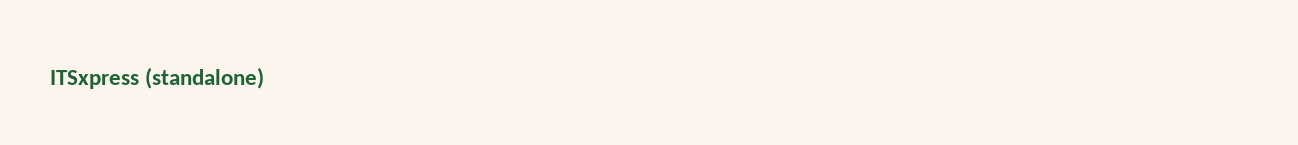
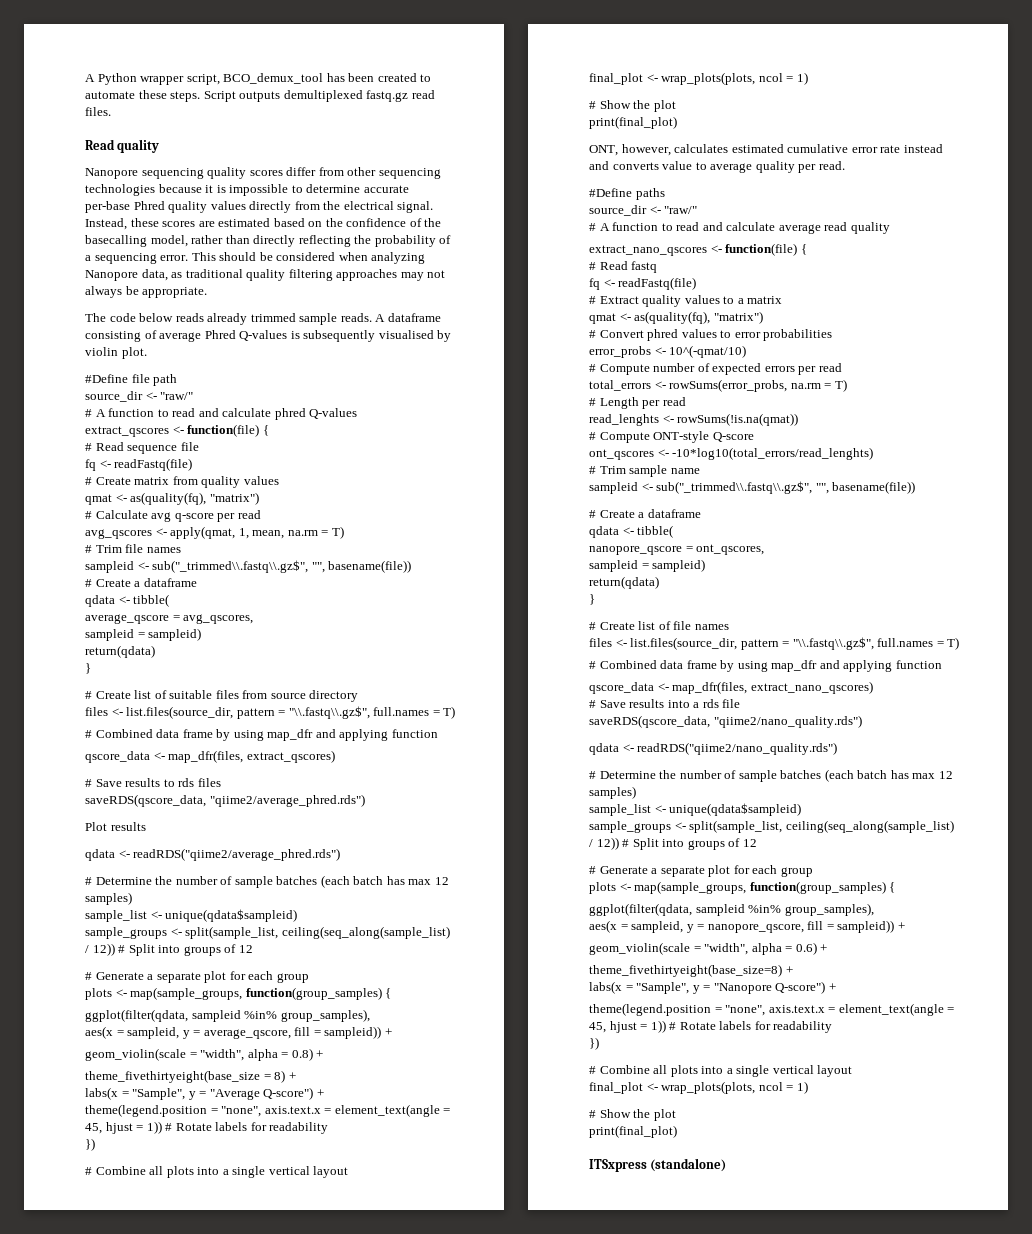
+ A Python wrapper script, BCO_demux_tool has been created to automate these steps. Script outputs demultiplexed fastq.gz read files.
+ Read quality
+ Nanopore sequencing quality scores differ from other sequencing technologies because it is impossible to determine accurate per-base Phred quality values directly from the electrical signal. Instead, these scores are estimated based on the confidence of the basecalling model, rather than directly reflecting the probability of a sequencing error. This should be considered when analyzing Nanopore data, as traditional quality filtering approaches may not always be appropriate.
+ The code below reads already trimmed sample reads. A dataframe consisting of average Phred Q-values is subsequently visualised by violin plot.
+ #Define file path
+ source_dir <- "raw/"
+ # A function to read and calculate phred Q-values
+ extract_qscores <- function(file) {
+ # Read sequence file
+ fq <- readFastq(file)
+ # Create matrix from quality values
+ qmat <- as(quality(fq), "matrix")
+ # Calculate avg q-score per read
+ avg_qscores <- apply(qmat, 1, mean, na.rm = T)
+ # Trim file names
+ sampleid <- sub("_trimmed\\.fastq\\.gz$", "", basename(file))
+ # Create a dataframe
+ qdata <- tibble(
+ average_qscore = avg_qscores,
+ sampleid = sampleid)
+ return(qdata)
+ }
+ # Create list of suitable files from source directory
+ files <- list.files(source_dir, pattern = "\\.fastq\\.gz$", full.names = T)
+ # Combined data frame by using map_dfr and applying function
+ qscore_data <- map_dfr(files, extract_qscores)
+ # Save results to rds files
+ saveRDS(qscore_data, "qiime2/average_phred.rds")
+ Plot results
+ qdata <- readRDS("qiime2/average_phred.rds")
+ # Determine the number of sample batches (each batch has max 12 samples)
+ sample_list <- unique(qdata$sampleid)
+ sample_groups <- split(sample_list, ceiling(seq_along(sample_list) / 12)) # Split into groups of 12
+ # Generate a separate plot for each group
+ plots <- map(sample_groups, function(group_samples) {
+ ggplot(filter(qdata, sampleid %in% group_samples),
+ aes(x = sampleid, y = average_qscore, fill = sampleid)) +
+ geom_violin(scale = "width", alpha = 0.8) +
+ theme_fivethirtyeight(base_size = 8) +
+ labs(x = "Sample", y = "Average Q-score") +
+ theme(legend.position = "none", axis.text.x = element_text(angle = 45, hjust = 1)) # Rotate labels for readability
+ })
+ # Combine all plots into a single vertical layout
+ final_plot <- wrap_plots(plots, ncol = 1)
+ # Show the plot
+ print(final_plot)
+ ONT, however, calculates estimated cumulative error rate instead and converts value to average quality per read.
+ #Define paths
+ source_dir <- "raw/"
+ # A function to read and calculate average read quality
+ extract_nano_qscores <- function(file) {
+ # Read fastq
+ fq <- readFastq(file)
+ # Extract quality values to a matrix
+ qmat <- as(quality(fq), "matrix")
+ # Convert phred values to error probabilities
+ error_probs <- 10^(-qmat/10)
+ # Compute number of expected errors per read
+ total_errors <- rowSums(error_probs, na.rm = T)
+ # Length per read
+ read_lenghts <- rowSums(!is.na(qmat))
+ # Compute ONT-style Q-score
+ ont_qscores <- -10*log10(total_errors/read_lenghts)
+ # Trim sample name
+ sampleid <- sub("_trimmed\\.fastq\\.gz$", "", basename(file))
+ # Create a dataframe
+ qdata <- tibble(
+ nanopore_qscore = ont_qscores,
+ sampleid = sampleid)
+ return(qdata)
+ }
+ # Create list of file names
+ files <- list.files(source_dir, pattern = "\\.fastq\\.gz$", full.names = T)
+ # Combined data frame by using map_dfr and applying function
+ qscore_data <- map_dfr(files, extract_nano_qscores)
+ # Save results into a rds file
+ saveRDS(qscore_data, "qiime2/nano_quality.rds")
+ qdata <- readRDS("qiime2/nano_quality.rds")
+ # Determine the number of sample batches (each batch has max 12 samples)
+ sample_list <- unique(qdata$sampleid)
+ sample_groups <- split(sample_list, ceiling(seq_along(sample_list) / 12)) # Split into groups of 12
+ # Generate a separate plot for each group
+ plots <- map(sample_groups, function(group_samples) {
+ ggplot(filter(qdata, sampleid %in% group_samples),
+ aes(x = sampleid, y = nanopore_qscore, fill = sampleid)) +
+ geom_violin(scale = "width", alpha = 0.6) +
+ theme_fivethirtyeight(base_size=8) +
+ labs(x = "Sample", y = "Nanopore Q-score") +
+ theme(legend.position = "none", axis.text.x = element_text(angle = 45, hjust = 1)) # Rotate labels for readability
+ })
+ # Combine all plots into a single vertical layout
+ final_plot <- wrap_plots(plots, ncol = 1)
+ # Show the plot
+ print(final_plot)

